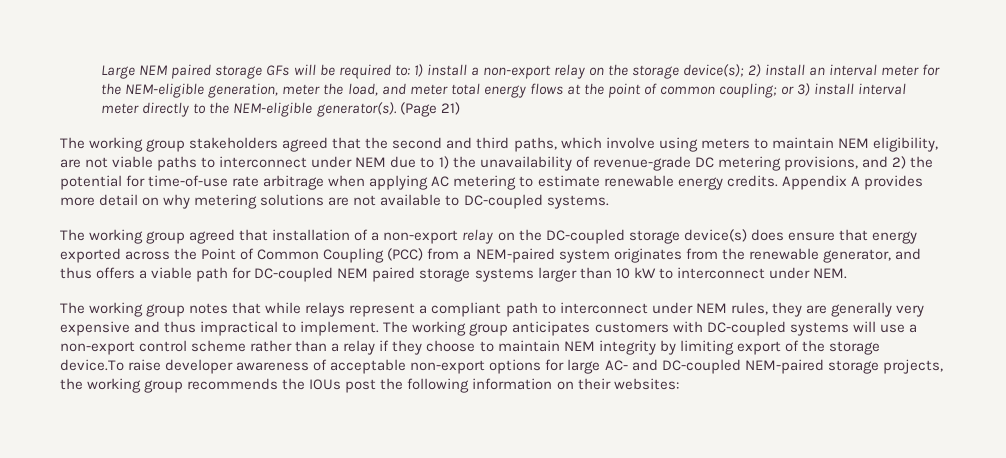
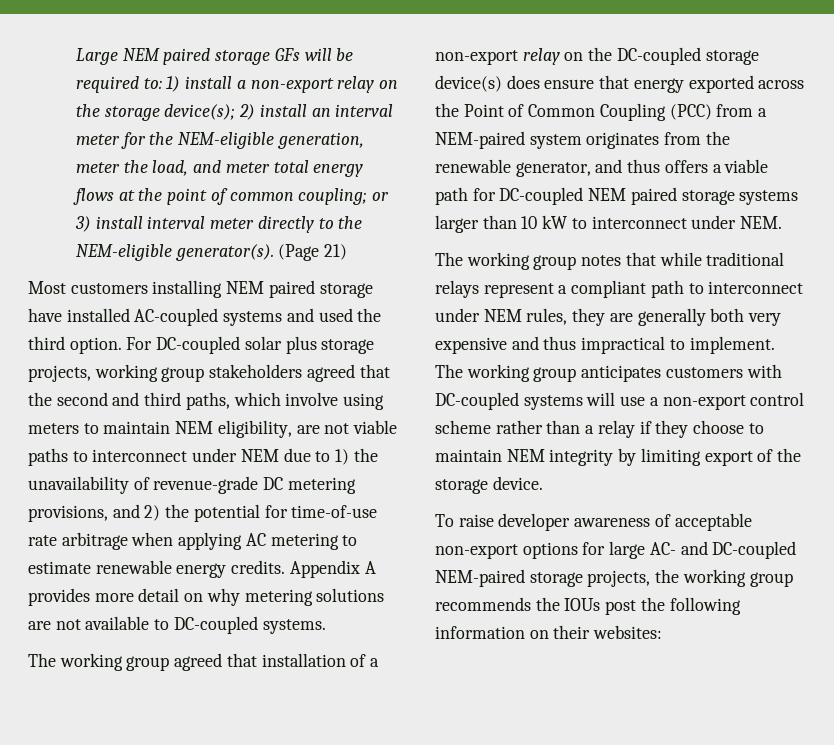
- The working group stakeholders agreed that the second and third paths, which involve using meters to maintain NEM eligibility, are not viable paths to interconnect under NEM due to 1) the unavailability of revenue-grade DC metering provisions, and 2) the potential for time-of-use rate arbitrage when applying AC metering to estimate renewable energy credits.
+ Most customers installing NEM paired storage have installed AC-coupled systems and used the third option. For DC-coupled solar plus storage projects, working group stakeholders agreed that the second and third paths, which involve using meters to maintain NEM eligibility, are not viable paths to interconnect under NEM due to 1) the unavailability of revenue-grade DC metering provisions, and 2) the potential for time-of-use rate arbitrage when applying AC metering to estimate renewable energy credits.
- The working group notes that while relays represent a compliant path to interconnect under NEM rules, they are generally very expensive and thus impractical to implement.
+ The working group notes that while traditional relays represent a compliant path to interconnect under NEM rules, they are generally both very expensive and thus impractical to implement.
- The working group anticipates customers with DC-coupled systems will use a non-export control scheme rather than a relay if they choose to maintain NEM integrity by limiting export of the storage device.To raise developer awareness of acceptable non-export options for large AC- and DC-coupled NEM-paired storage projects, the working group recommends the IOUs post the following information on their websites:
+ The working group anticipates customers with DC-coupled systems will use a non-export control scheme rather than a relay if they choose to maintain NEM integrity by limiting export of the storage device.
+ To raise developer awareness of acceptable non-export options for large AC- and DC-coupled NEM-paired storage projects, the working group recommends the IOUs post the following information on their websites:

